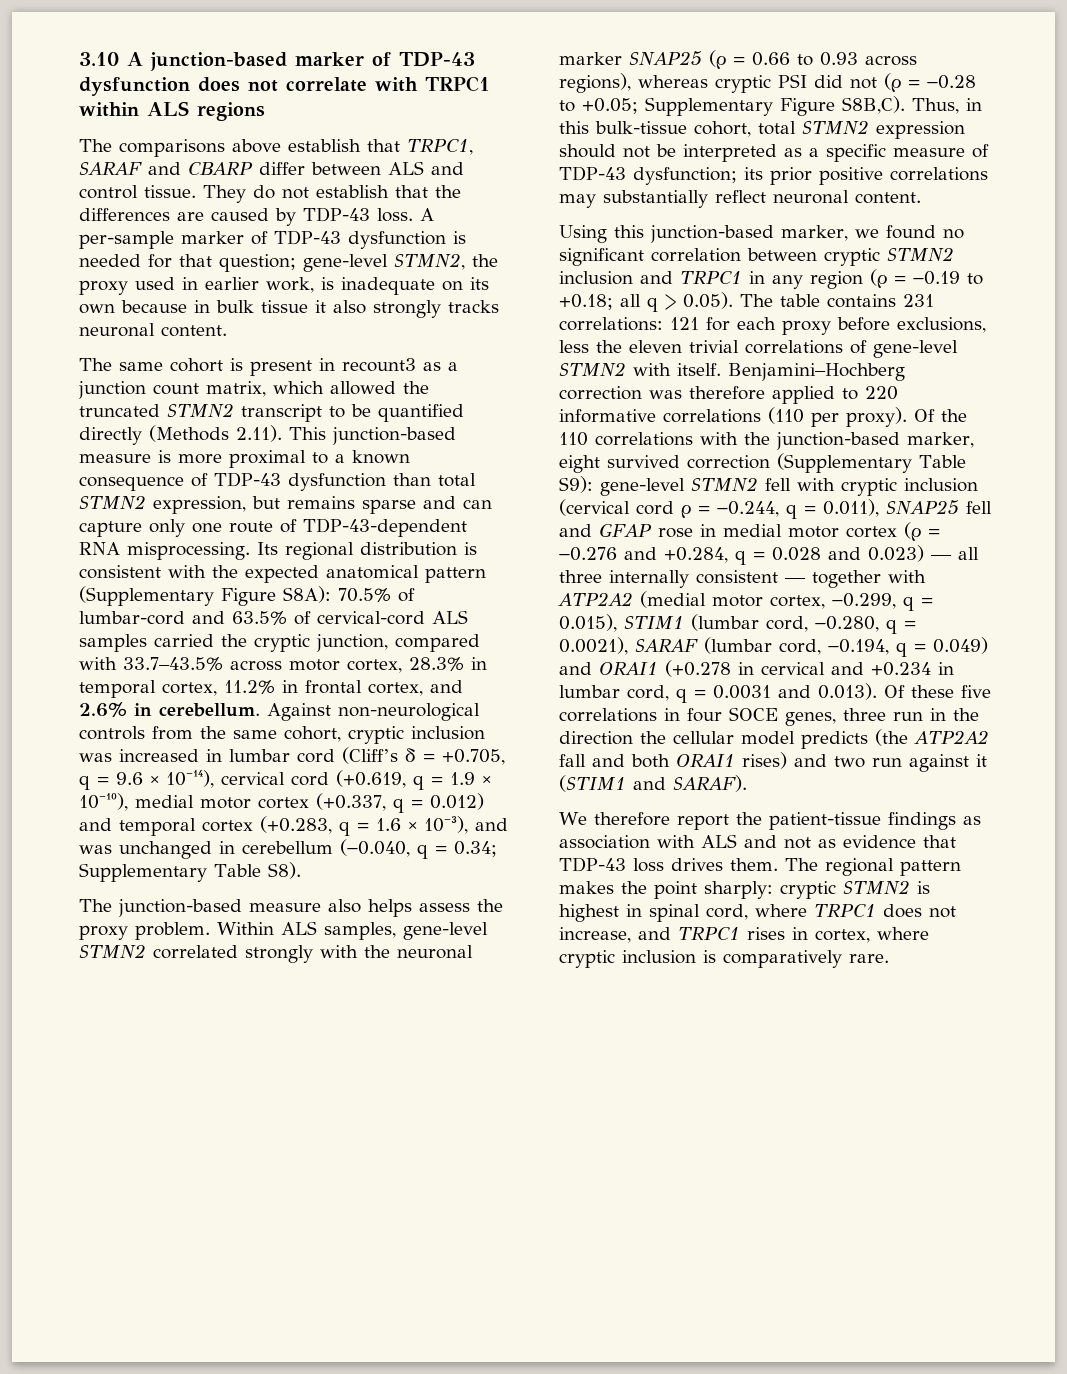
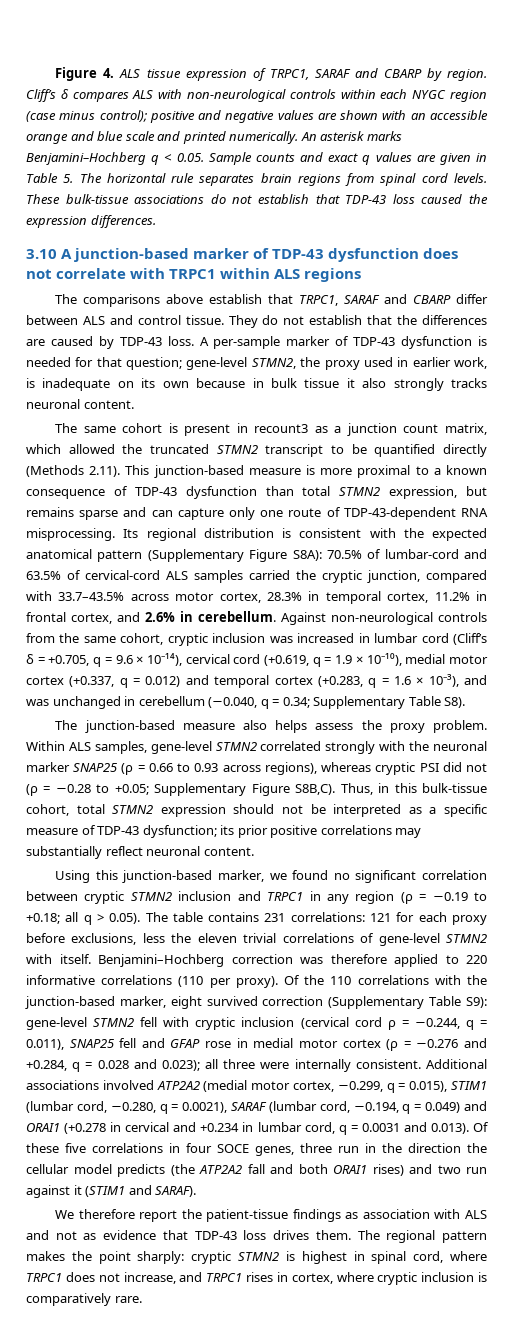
+ Figure 4. ALS tissue expression of TRPC1, SARAF and CBARP by region. Cliff’s δ compares ALS with non-neurological controls within each NYGC region (case minus control); positive and negative values are shown with an accessible orange and blue scale and printed numerically. An asterisk marks Benjamini–Hochberg q < 0.05. Sample counts and exact q values are given in Table 5. The horizontal rule separates brain regions from spinal cord levels. These bulk-tissue associations do not establish that TDP-43 loss caused the expression differences.
- gene-level STMN2 fell with cryptic inclusion (cervical cord ρ = −0.244, q = 0.011), SNAP25 fell and GFAP rose in medial motor cortex (ρ = −0.276 and +0.284, q = 0.028 and 0.023) — all three internally consistent — together with ATP2A2 (medial motor cortex, −0.299, q = 0.015), STIM1 (lumbar cord, −0.280, q = 0.0021), SARAF (lumbar cord, −0.194, q = 0.049) and ORAI1 (+0.278 in cervical and +0.234 in lumbar cord, q = 0.0031 and 0.013). Of these five correlations in four SOCE genes, three run in the direction the cellular model predicts (the ATP2A2 fall and both ORAI1 rises) and two run against it (STIM1 and SARAF).
+ gene-level STMN2 fell with cryptic inclusion (cervical cord ρ = −0.244, q = 0.011), SNAP25 fell and GFAP rose in medial motor cortex (ρ = −0.276 and +0.284, q = 0.028 and 0.023); all three were internally consistent. Additional associations involved ATP2A2 (medial motor cortex, −0.299, q = 0.015), STIM1 (lumbar cord, −0.280, q = 0.0021), SARAF (lumbar cord, −0.194, q = 0.049) and ORAI1 (+0.278 in cervical and +0.234 in lumbar cord, q = 0.0031 and 0.013). Of these five correlations in four SOCE genes, three run in the direction the cellular model predicts (the ATP2A2 fall and both ORAI1 rises) and two run against it (STIM1 and SARAF).

